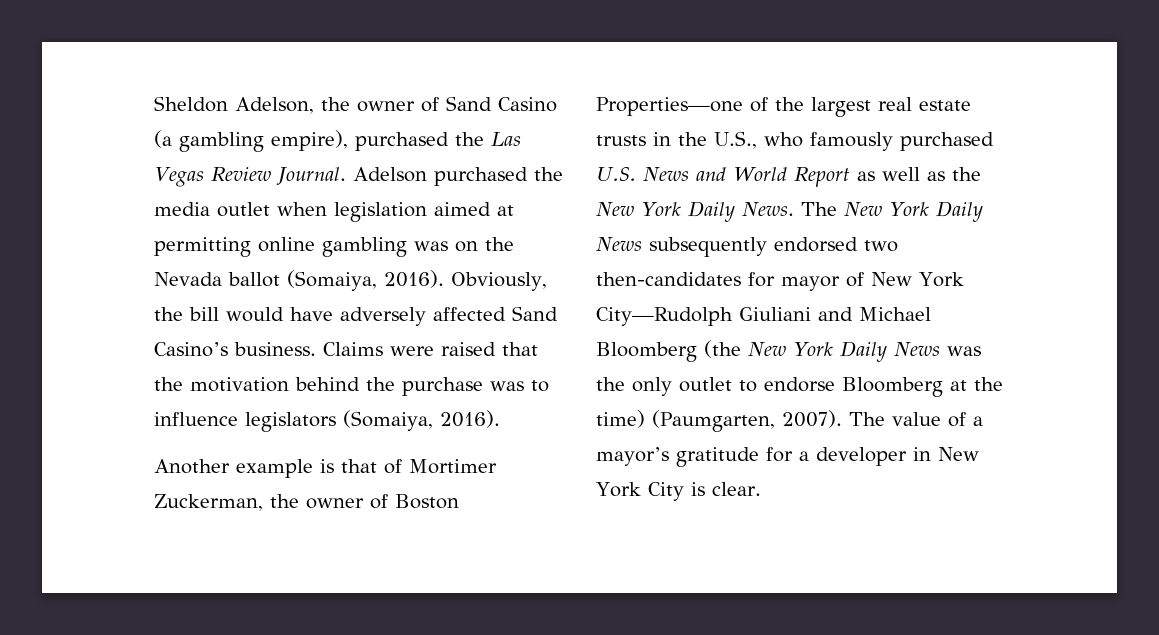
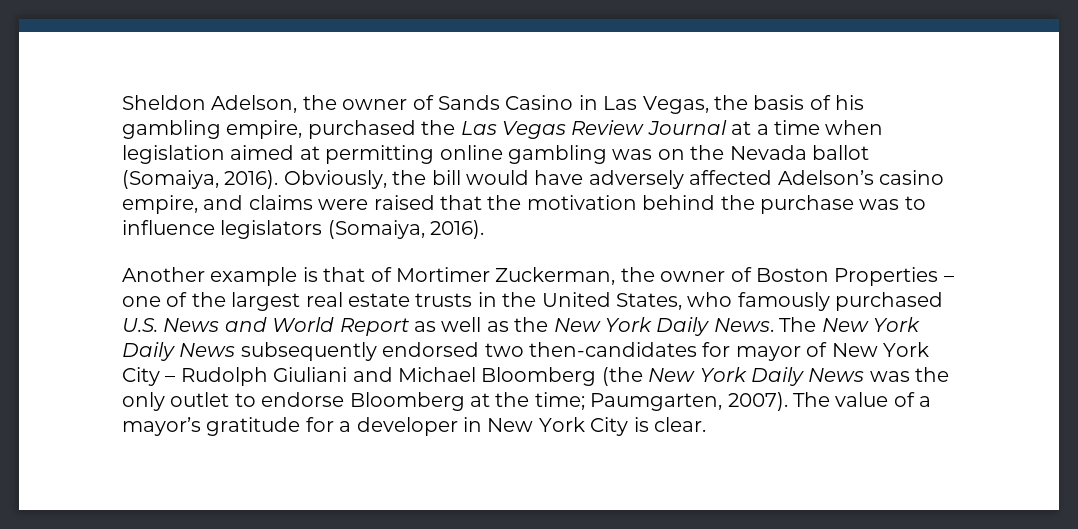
- Sheldon Adelson, the owner of Sand Casino (a gambling empire), purchased the Las Vegas Review Journal. Adelson purchased the media outlet when legislation aimed at permitting online gambling was on the Nevada ballot (Somaiya, 2016).
+ Sheldon Adelson, the owner of Sands Casino in Las Vegas, the basis of his gambling empire, purchased the Las Vegas Review Journal at a time when legislation aimed at permitting online gambling was on the Nevada ballot (Somaiya, 2016).
- Obviously, the bill would have adversely affected Sand Casino’s business. Claims were raised that the motivation behind the purchase was to influence legislators (Somaiya, 2016).
+ Obviously, the bill would have adversely affected Adelson’s casino empire, and claims were raised that the motivation behind the purchase was to influence legislators (Somaiya, 2016).
- Another example is that of Mortimer Zuckerman, the owner of Boston Properties—one of the largest real estate trusts in the U.S., who famously purchased U.S. News and World Report as well as the New York Daily News.
+ Another example is that of Mortimer Zuckerman, the owner of Boston Properties – one of the largest real estate trusts in the United States, who famously purchased U.S. News and World Report as well as the New York Daily News.
- The New York Daily News subsequently endorsed two then-candidates for mayor of New York City—Rudolph Giuliani and Michael Bloomberg (the New York Daily News was the only outlet to endorse Bloomberg at the time) (Paumgarten, 2007).
+ The New York Daily News subsequently endorsed two then-candidates for mayor of New York City – Rudolph Giuliani and Michael Bloomberg (the New York Daily News was the only outlet to endorse Bloomberg at the time; Paumgarten, 2007).

